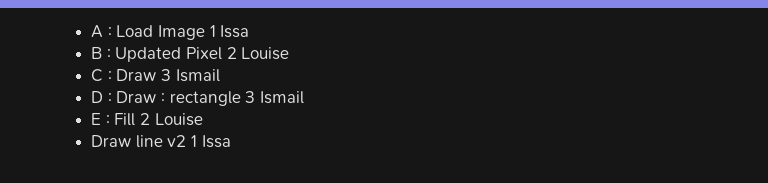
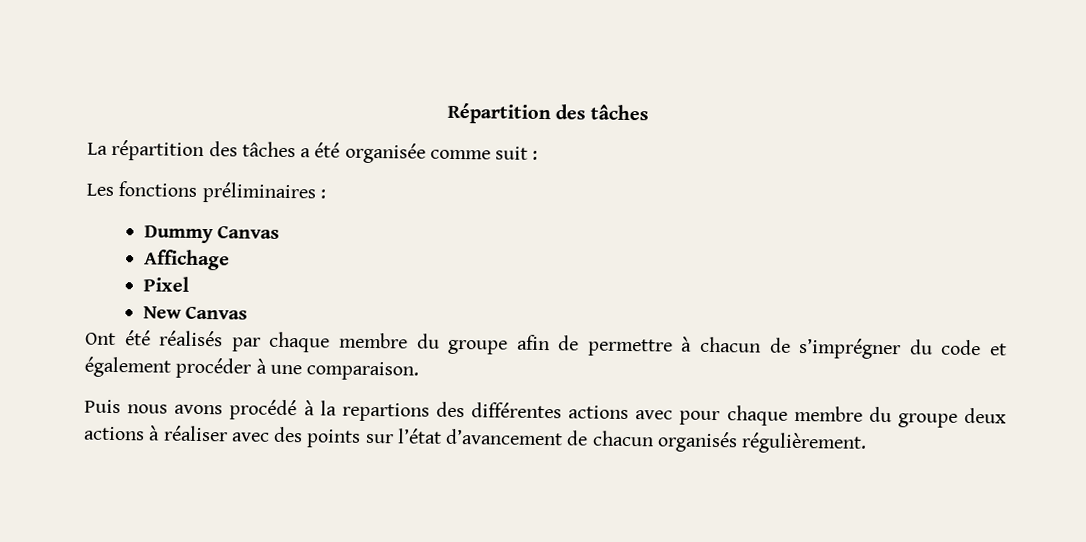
- A : Load Image 1 Issa
- B : Updated Pixel 2 Louise
- C : Draw 3 Ismail
- D : Draw : rectangle 3 Ismail
- E : Fill 2 Louise
- Draw line v2 1 Issa
+ Répartition des tâches
+ La répartition des tâches a été organisée comme suit :
+ Les fonctions préliminaires :
+ Dummy Canvas
+ Affichage
+ Pixel
+ New Canvas
+ Ont été réalisés par chaque membre du groupe afin de permettre à chacun de s’imprégner du code et également procéder à une comparaison.
+ Puis nous avons procédé à la repartions des différentes actions avec pour chaque membre du groupe deux actions à réaliser avec des points sur l’état d’avancement de chacun organisés régulièrement.

